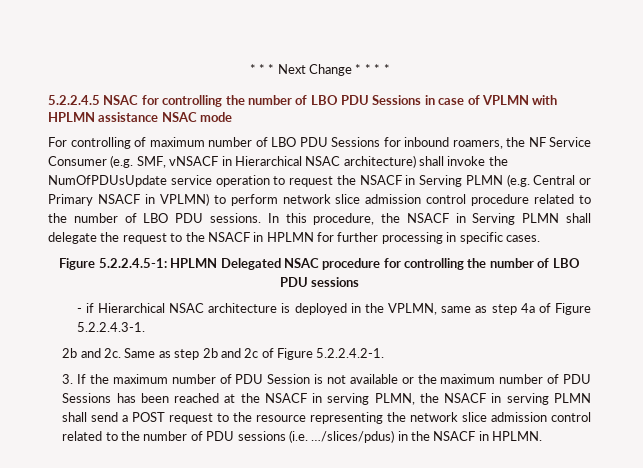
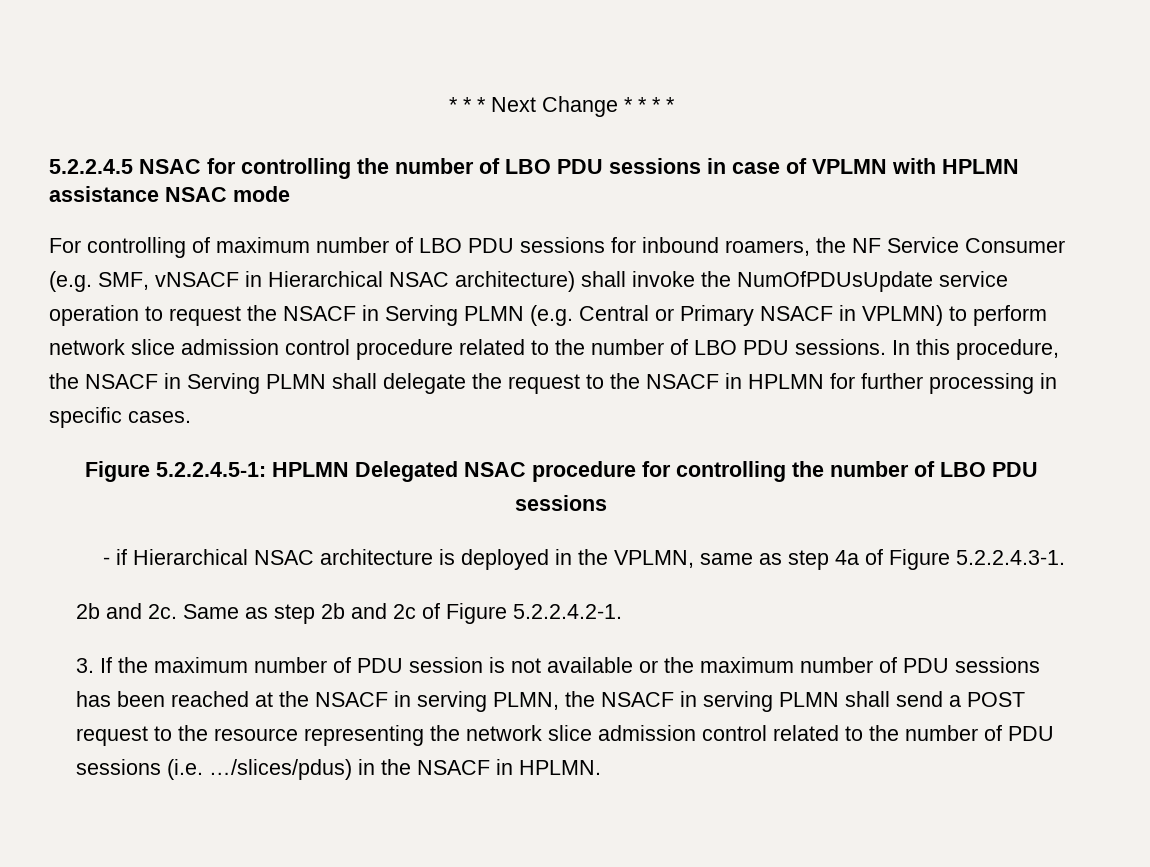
- 5.2.2.4.5 NSAC for controlling the number of LBO PDU Sessions in case of VPLMN with HPLMN assistance NSAC mode
+ 5.2.2.4.5 NSAC for controlling the number of LBO PDU sessions in case of VPLMN with HPLMN assistance NSAC mode
- For controlling of maximum number of LBO PDU Sessions for inbound roamers, the NF Service Consumer (e.g. SMF, vNSACF in Hierarchical NSAC architecture) shall invoke the NumOfPDUsUpdate service operation to request the NSACF in Serving PLMN (e.g. Central or Primary NSACF in VPLMN) to perform network slice admission control procedure related to the number of LBO PDU sessions.
+ For controlling of maximum number of LBO PDU sessions for inbound roamers, the NF Service Consumer (e.g. SMF, vNSACF in Hierarchical NSAC architecture) shall invoke the NumOfPDUsUpdate service operation to request the NSACF in Serving PLMN (e.g. Central or Primary NSACF in VPLMN) to perform network slice admission control procedure related to the number of LBO PDU sessions.
- 3. If the maximum number of PDU Session is not available or the maximum number of PDU Sessions has been reached at the NSACF in serving PLMN, the NSACF in serving PLMN shall send a POST request to the resource representing the network slice admission control related to the number of PDU sessions (i.e. …/slices/pdus) in the NSACF in HPLMN.
+ 3. If the maximum number of PDU session is not available or the maximum number of PDU sessions has been reached at the NSACF in serving PLMN, the NSACF in serving PLMN shall send a POST request to the resource representing the network slice admission control related to the number of PDU sessions (i.e. …/slices/pdus) in the NSACF in HPLMN.

